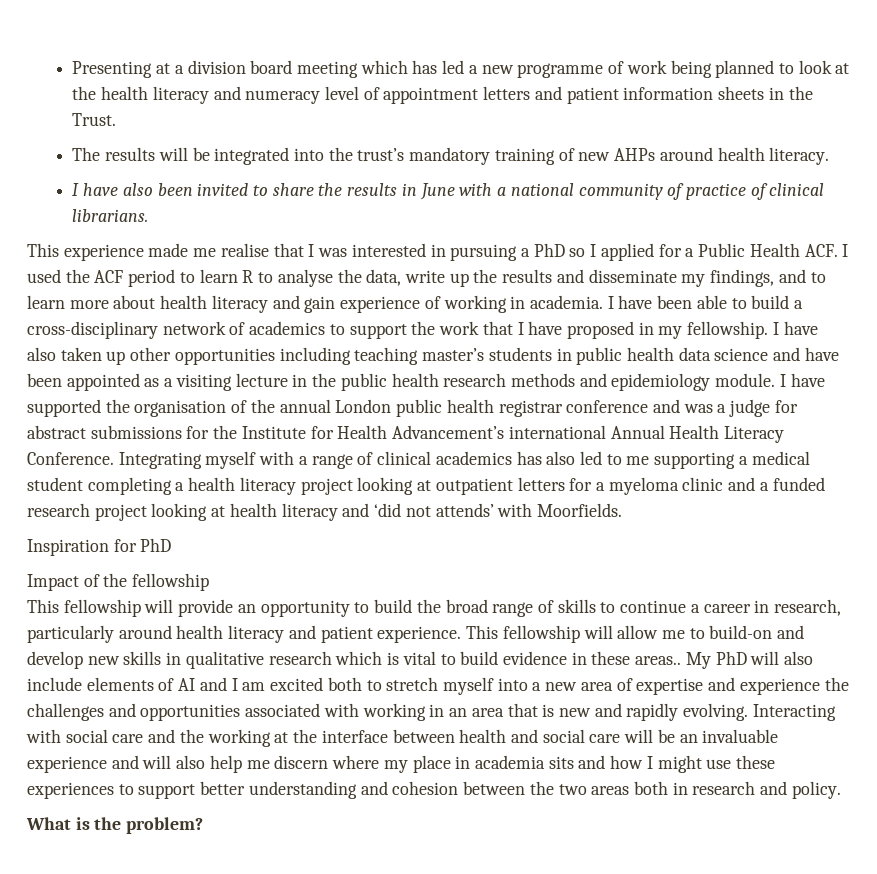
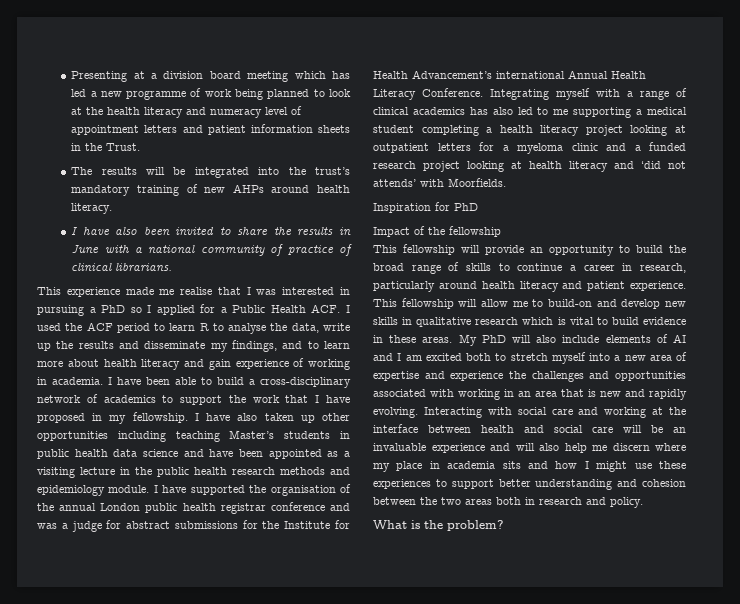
- I have also taken up other opportunities including teaching master’s students in public health data science and have been appointed as a visiting lecture in the public health research methods and epidemiology module.
+ I have also taken up other opportunities including teaching Master’s students in public health data science and have been appointed as a visiting lecture in the public health research methods and epidemiology module.
- This fellowship will allow me to build-on and develop new skills in qualitative research which is vital to build evidence in these areas..
+ This fellowship will allow me to build-on and develop new skills in qualitative research which is vital to build evidence in these areas.
- Interacting with social care and the working at the interface between health and social care will be an invaluable experience and will also help me discern where my place in academia sits and how I might use these experiences to support better understanding and cohesion between the two areas both in research and policy.
+ Interacting with social care and working at the interface between health and social care will be an invaluable experience and will also help me discern where my place in academia sits and how I might use these experiences to support better understanding and cohesion between the two areas both in research and policy.

